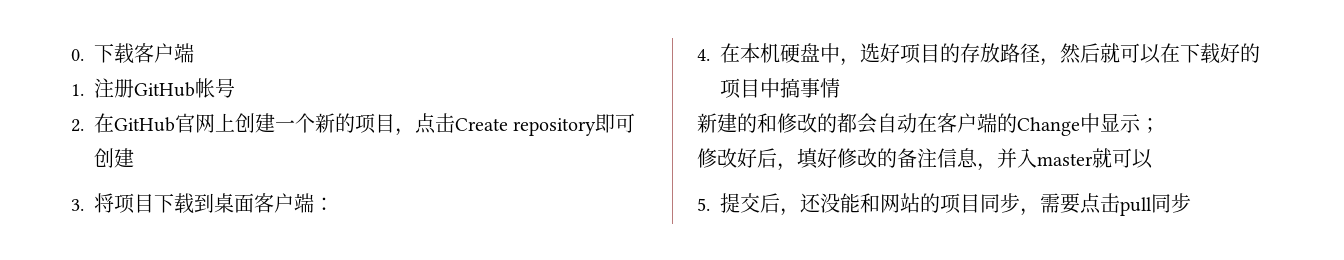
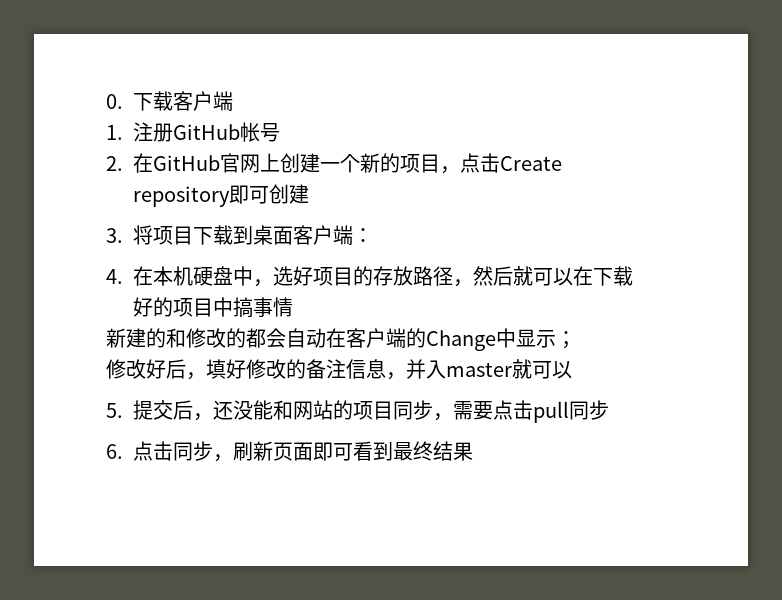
+ 6.点击同步，刷新页面即可看到最终结果

